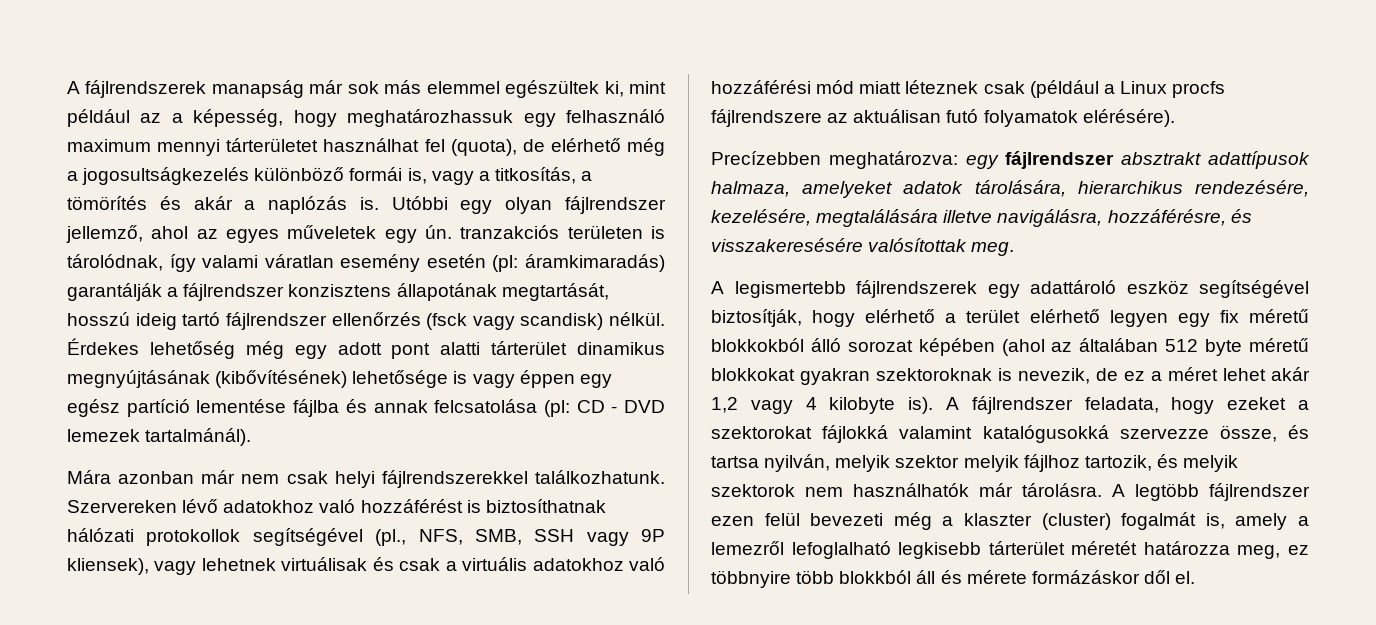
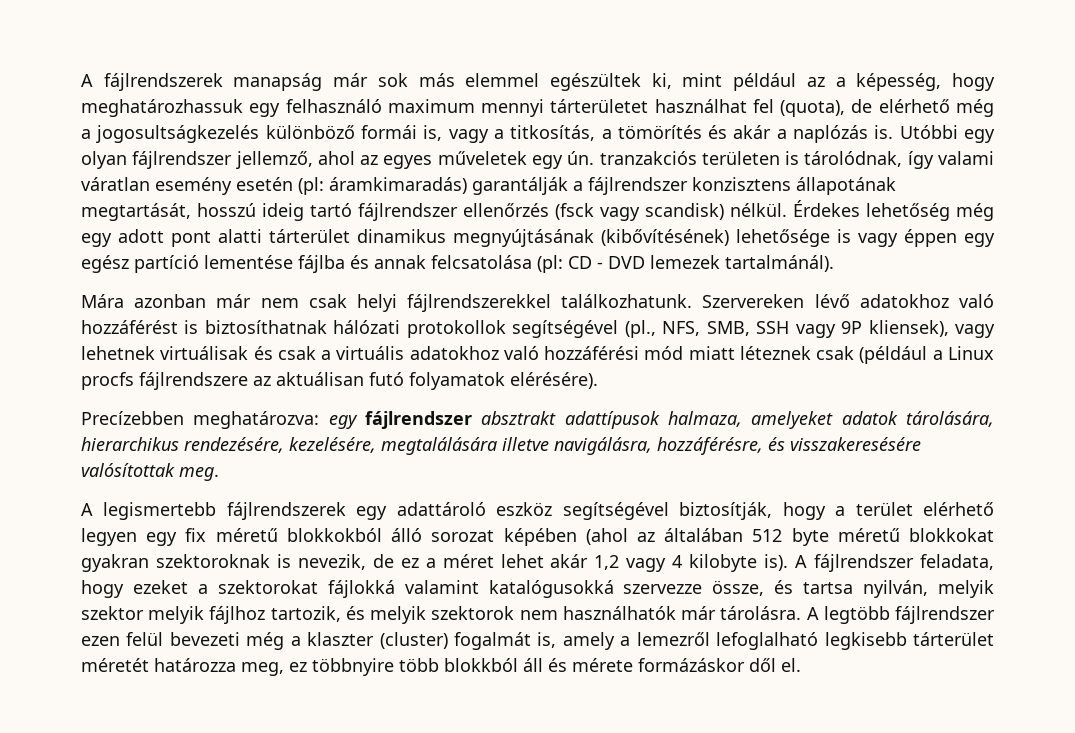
- A legismertebb fájlrendszerek egy adattároló eszköz segítségével biztosítják, hogy elérhető a terület elérhető legyen egy fix méretű blokkokból álló sorozat képében (ahol az általában 512 byte méretű blokkokat gyakran szektoroknak is nevezik, de ez a méret lehet akár 1,2 vagy 4 kilobyte is).
+ A legismertebb fájlrendszerek egy adattároló eszköz segítségével biztosítják, hogy a terület elérhető legyen egy fix méretű blokkokból álló sorozat képében (ahol az általában 512 byte méretű blokkokat gyakran szektoroknak is nevezik, de ez a méret lehet akár 1,2 vagy 4 kilobyte is).

